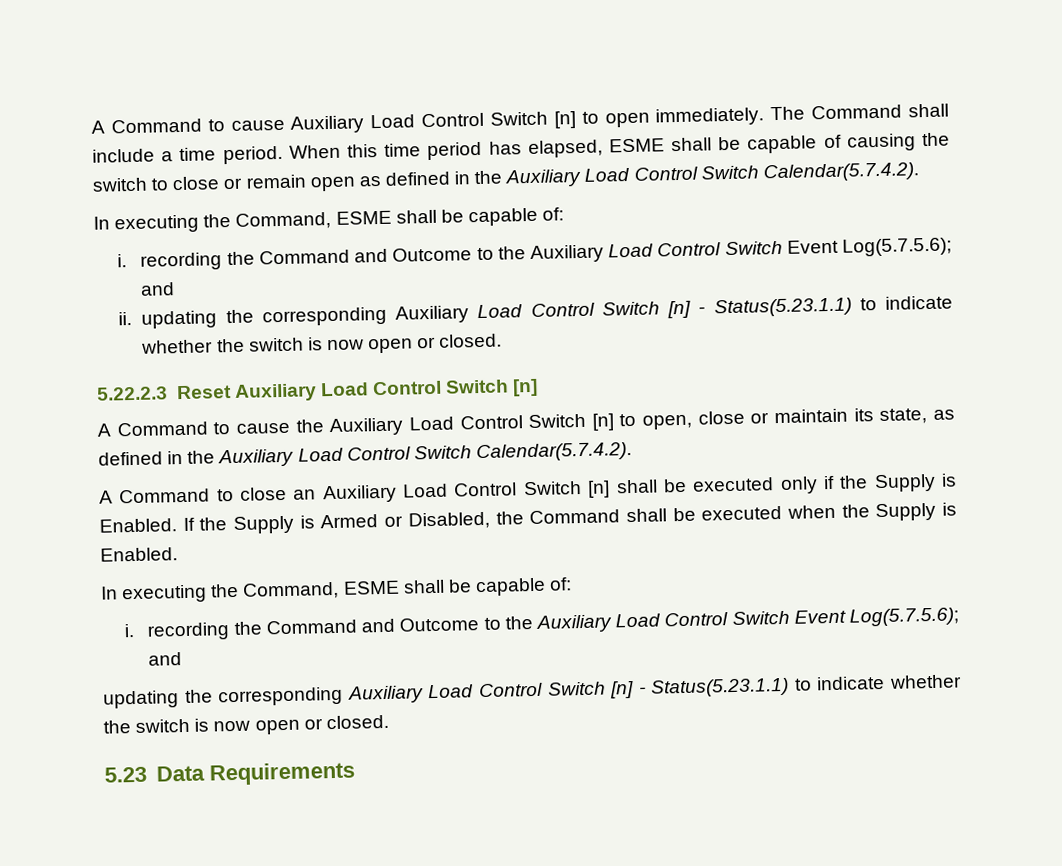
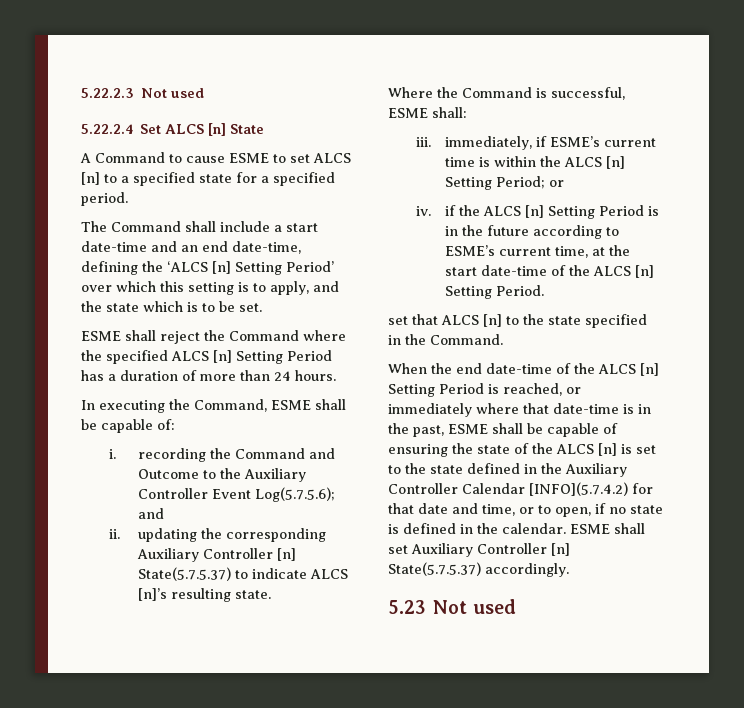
- A Command to cause Auxiliary Load Control Switch [n] to open immediately. The Command shall include a time period. When this time period has elapsed, ESME shall be capable of causing the switch to close or remain open as defined in the Auxiliary Load Control Switch Calendar(5.7.4.2).
+ 5.22.2.3 Not used
+ 5.22.2.4 Set ALCS [n] State
+ A Command to cause ESME to set ALCS [n] to a specified state for a specified period.
+ The Command shall include a start date-time and an end date-time, defining the ‘ALCS [n] Setting Period’ over which this setting is to apply, and the state which is to be set.
+ ESME shall reject the Command where the specified ALCS [n] Setting Period has a duration of more than 24 hours.
  In executing the Command, ESME shall be capable of:
- i. recording the Command and Outcome to the Auxiliary Load Control Switch Event Log(5.7.5.6); and
+ i. recording the Command and Outcome to the Auxiliary Controller Event Log(5.7.5.6); and
- ii. updating the corresponding Auxiliary Load Control Switch [n] - Status(5.23.1.1) to indicate whether the switch is now open or closed.
- 5.22.2.3 Reset Auxiliary Load Control Switch [n]
- A Command to cause the Auxiliary Load Control Switch [n] to open, close or maintain its state, as defined in the Auxiliary Load Control Switch Calendar(5.7.4.2).
- A Command to close an Auxiliary Load Control Switch [n] shall be executed only if the Supply is Enabled. If the Supply is Armed or Disabled, the Command shall be executed when the Supply is Enabled.
- In executing the Command, ESME shall be capable of:
- i. recording the Command and Outcome to the Auxiliary Load Control Switch Event Log(5.7.5.6); and
- updating the corresponding Auxiliary Load Control Switch [n] - Status(5.23.1.1) to indicate whether the switch is now open or closed.
- 5.23 Data Requirements
+ ii. updating the corresponding Auxiliary Controller [n] State(5.7.5.37) to indicate ALCS [n]’s resulting state.
+ Where the Command is successful, ESME shall:
+ iii. immediately, if ESME’s current time is within the ALCS [n] Setting Period; or
+ iv. if the ALCS [n] Setting Period is in the future according to ESME’s current time, at the start date-time of the ALCS [n] Setting Period.
+ set that ALCS [n] to the state specified in the Command.
+ When the end date-time of the ALCS [n] Setting Period is reached, or immediately where that date-time is in the past, ESME shall be capable of ensuring the state of the ALCS [n] is set to the state defined in the Auxiliary Controller Calendar [INFO](5.7.4.2) for that date and time, or to open, if no state is defined in the calendar. ESME shall set Auxiliary Controller [n] State(5.7.5.37) accordingly.
+ 5.23 Not used

